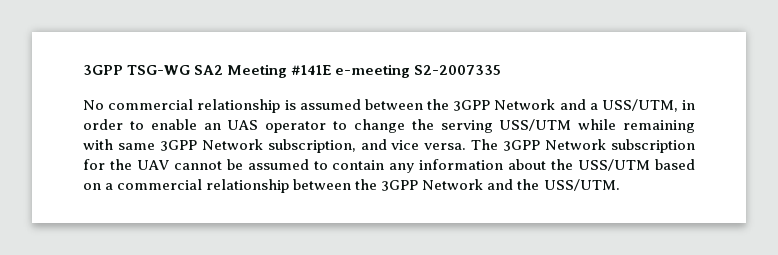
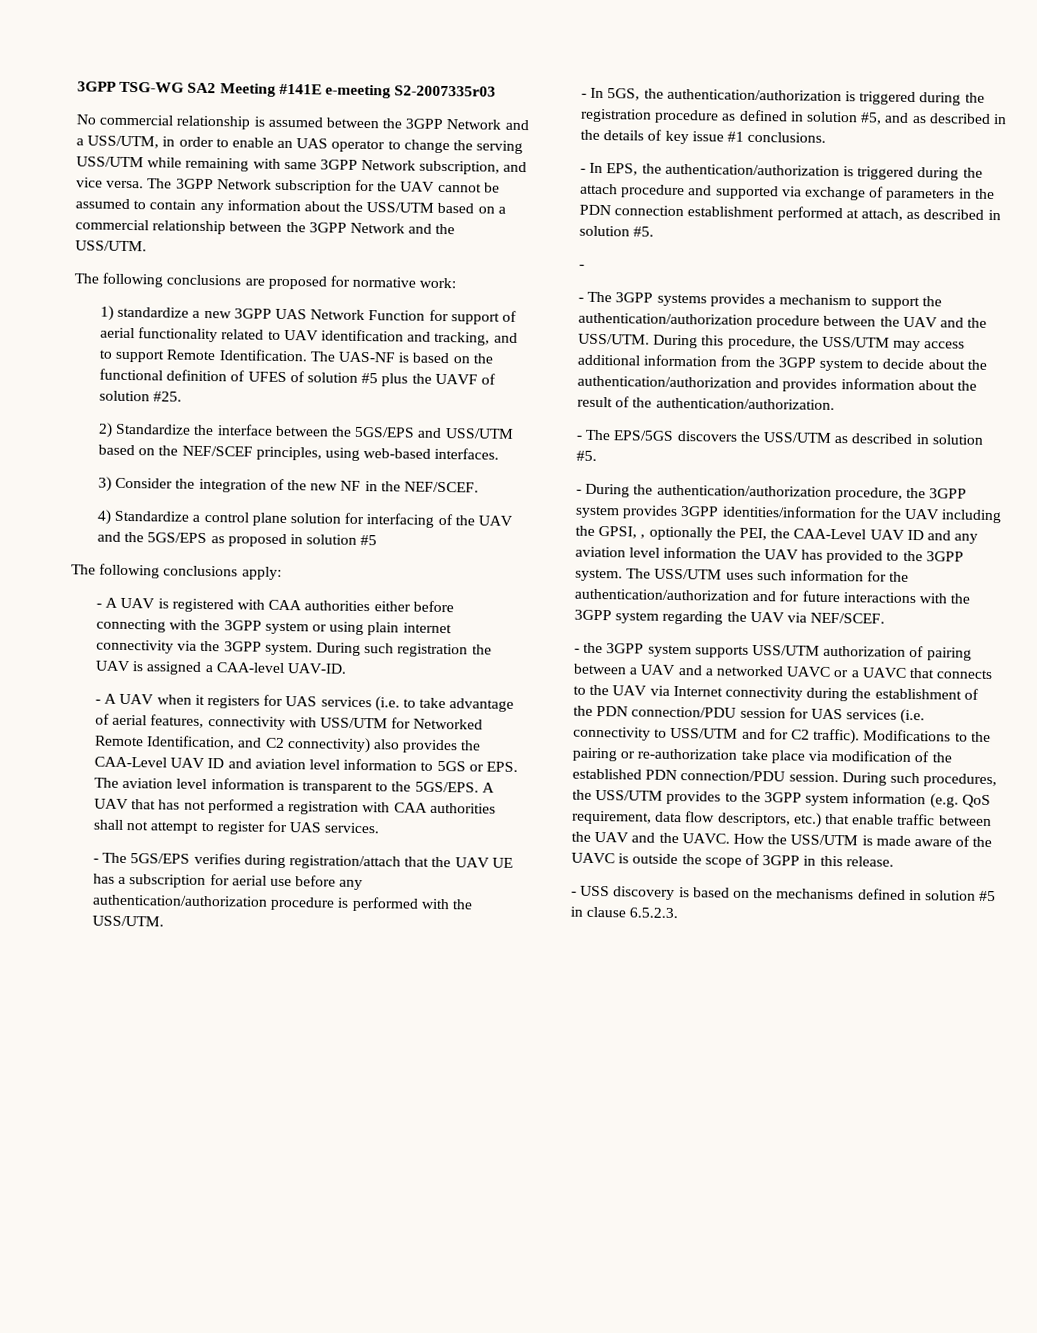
- 3GPP TSG-WG SA2 Meeting #141E e-meeting S2-2007335
+ 3GPP TSG-WG SA2 Meeting #141E e-meeting S2-2007335r03
+ The following conclusions are proposed for normative work:
+ 1) standardize a new 3GPP UAS Network Function for support of aerial functionality related to UAV identification and tracking, and to support Remote Identification. The UAS-NF is based on the functional definition of UFES of solution #5 plus the UAVF of solution #25.
+ 2) Standardize the interface between the 5GS/EPS and USS/UTM based on the NEF/SCEF principles, using web-based interfaces.
+ 3) Consider the integration of the new NF in the NEF/SCEF.
+ 4) Standardize a control plane solution for interfacing of the UAV and the 5GS/EPS as proposed in solution #5
+ The following conclusions apply:
+ - A UAV is registered with CAA authorities either before connecting with the 3GPP system or using plain internet connectivity via the 3GPP system. During such registration the UAV is assigned a CAA-level UAV-ID.
+ - A UAV when it registers for UAS services (i.e. to take advantage of aerial features, connectivity with USS/UTM for Networked Remote Identification, and C2 connectivity) also provides the CAA-Level UAV ID and aviation level information to 5GS or EPS. The aviation level information is transparent to the 5GS/EPS. A UAV that has not performed a registration with CAA authorities shall not attempt to register for UAS services.
+ - The 5GS/EPS verifies during registration/attach that the UAV UE has a subscription for aerial use before any authentication/authorization procedure is performed with the USS/UTM.
+ - In 5GS, the authentication/authorization is triggered during the registration procedure as defined in solution #5, and as described in the details of key issue #1 conclusions.
+ - In EPS, the authentication/authorization is triggered during the attach procedure and supported via exchange of parameters in the PDN connection establishment performed at attach, as described in solution #5.
+ -
+ - The 3GPP systems provides a mechanism to support the authentication/authorization procedure between the UAV and the USS/UTM. During this procedure, the USS/UTM may access additional information from the 3GPP system to decide about the authentication/authorization and provides information about the result of the authentication/authorization.
+ - The EPS/5GS discovers the USS/UTM as described in solution #5.
+ - During the authentication/authorization procedure, the 3GPP system provides 3GPP identities/information for the UAV including the GPSI, , optionally the PEI, the CAA-Level UAV ID and any aviation level information the UAV has provided to the 3GPP system. The USS/UTM uses such information for the authentication/authorization and for future interactions with the 3GPP system regarding the UAV via NEF/SCEF.
+ - the 3GPP system supports USS/UTM authorization of pairing between a UAV and a networked UAVC or a UAVC that connects to the UAV via Internet connectivity during the establishment of the PDN connection/PDU session for UAS services (i.e. connectivity to USS/UTM and for C2 traffic). Modifications to the pairing or re-authorization take place via modification of the established PDN connection/PDU session. During such procedures, the USS/UTM provides to the 3GPP system information (e.g. QoS requirement, data flow descriptors, etc.) that enable traffic between the UAV and the UAVC. How the USS/UTM is made aware of the UAVC is outside the scope of 3GPP in this release.
+ - USS discovery is based on the mechanisms defined in solution #5 in clause 6.5.2.3.

